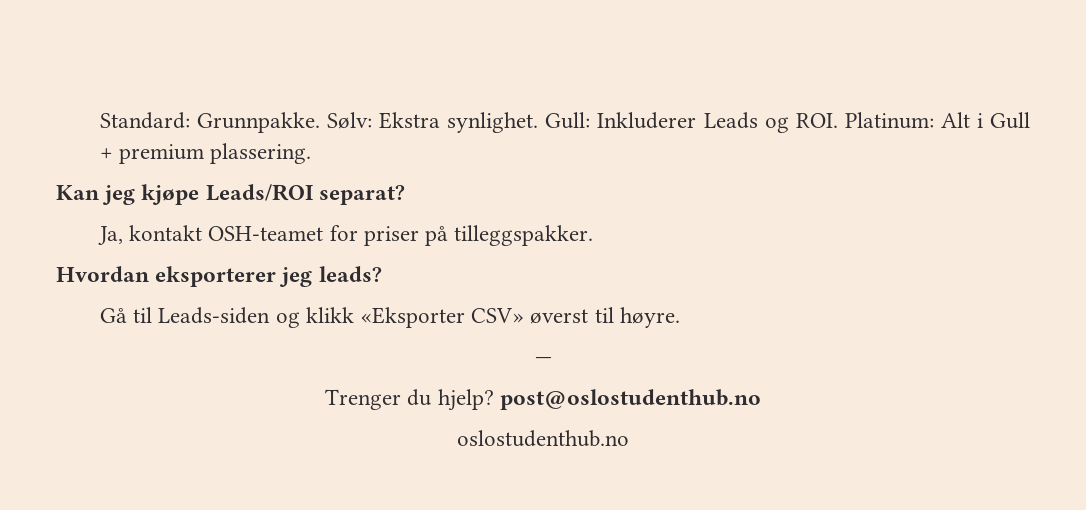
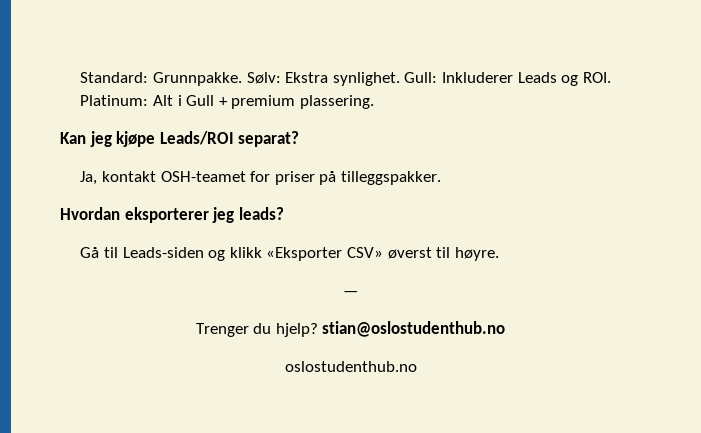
- Trenger du hjelp? post@oslostudenthub.no
+ Trenger du hjelp? stian@oslostudenthub.no

